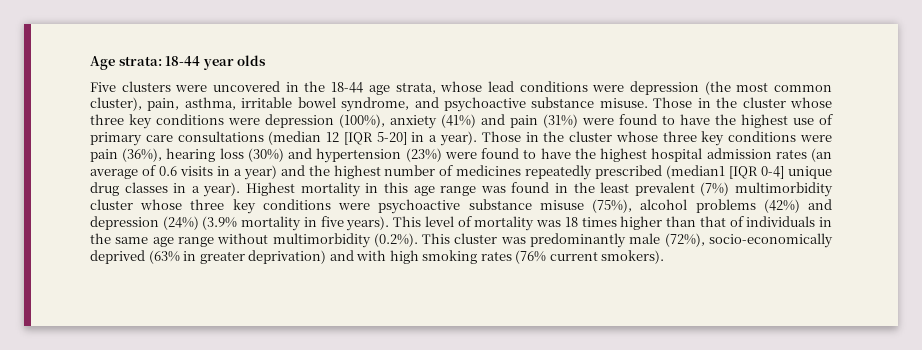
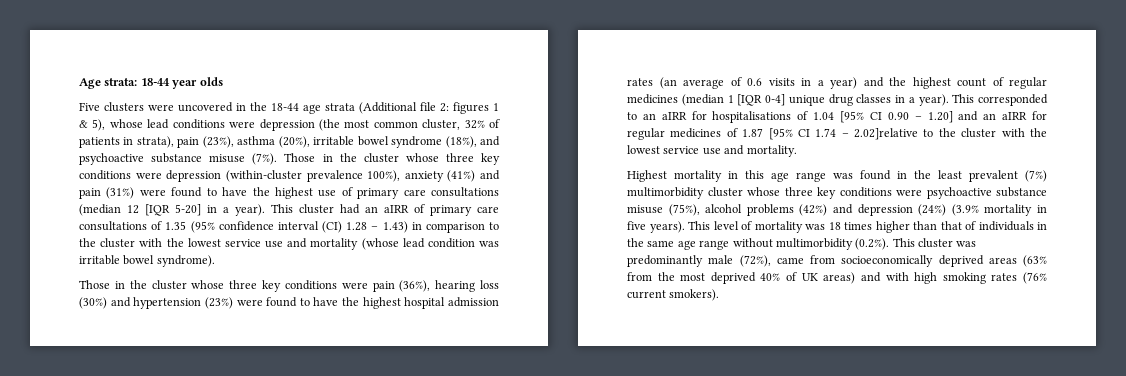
- Five clusters were uncovered in the 18-44 age strata, whose lead conditions were depression (the most common cluster), pain, asthma, irritable bowel syndrome, and psychoactive substance misuse.
+ Five clusters were uncovered in the 18-44 age strata (Additional file 2: figures 1 & 5), whose lead conditions were depression (the most common cluster, 32% of patients in strata), pain (23%), asthma (20%), irritable bowel syndrome (18%), and psychoactive substance misuse (7%).
- Those in the cluster whose three key conditions were depression (100%), anxiety (41%) and pain (31%) were found to have the highest use of primary care consultations (median 12 [IQR 5-20] in a year). Those in the cluster whose three key conditions were pain (36%), hearing loss (30%) and hypertension (23%) were found to have the highest hospital admission rates (an average of 0.6 visits in a year) and the highest number of medicines repeatedly prescribed (median1 [IQR 0-4] unique drug classes in a year). Highest mortality in this age range was found in the least prevalent (7%) multimorbidity cluster whose three key conditions were psychoactive substance misuse (75%), alcohol problems (42%) and depression (24%) (3.9% mortality in five years).
+ Those in the cluster whose three key conditions were depression (within-cluster prevalence 100%), anxiety (41%) and pain (31%) were found to have the highest use of primary care consultations (median 12 [IQR 5-20] in a year). This cluster had an aIRR of primary care consultations of 1.35 (95% confidence interval (CI) 1.28 – 1.43) in comparison to the cluster with the lowest service use and mortality (whose lead condition was irritable bowel syndrome).
+ Those in the cluster whose three key conditions were pain (36%), hearing loss (30%) and hypertension (23%) were found to have the highest hospital admission rates (an average of 0.6 visits in a year) and the highest count of regular medicines (median 1 [IQR 0-4] unique drug classes in a year). This corresponded to an aIRR for hospitalisations of 1.04 [95% CI 0.90 – 1.20] and an aIRR for regular medicines of 1.87 [95% CI 1.74 – 2.02]relative to the cluster with the lowest service use and mortality.
+ Highest mortality in this age range was found in the least prevalent (7%) multimorbidity cluster whose three key conditions were psychoactive substance misuse (75%), alcohol problems (42%) and depression (24%) (3.9% mortality in five years).
- This level of mortality was 18 times higher than that of individuals in the same age range without multimorbidity (0.2%). This cluster was predominantly male (72%), socio-economically deprived (63% in greater deprivation) and with high smoking rates (76% current smokers).
+ This level of mortality was 18 times higher than that of individuals in the same age range without multimorbidity (0.2%). This cluster was predominantly male (72%), came from socioeconomically deprived areas (63% from the most deprived 40% of UK areas) and with high smoking rates (76% current smokers).

